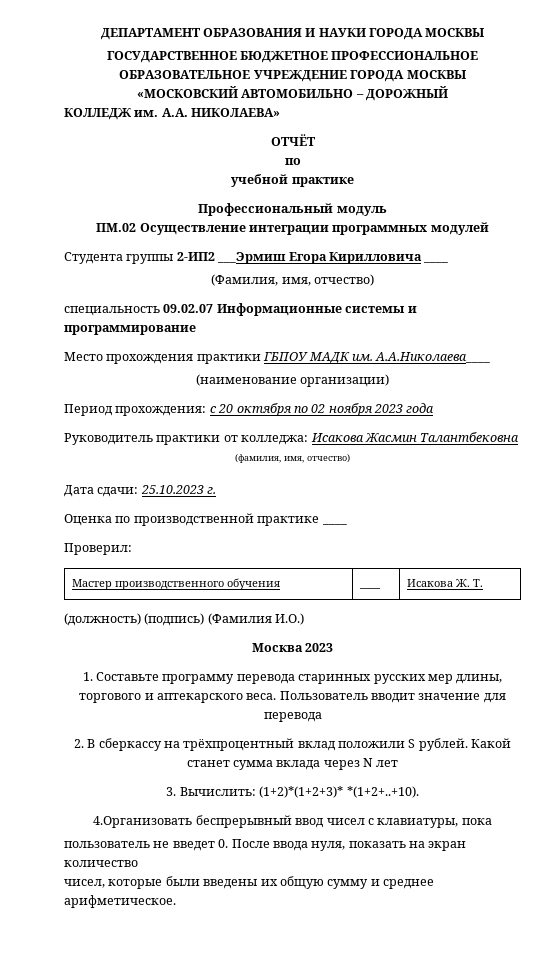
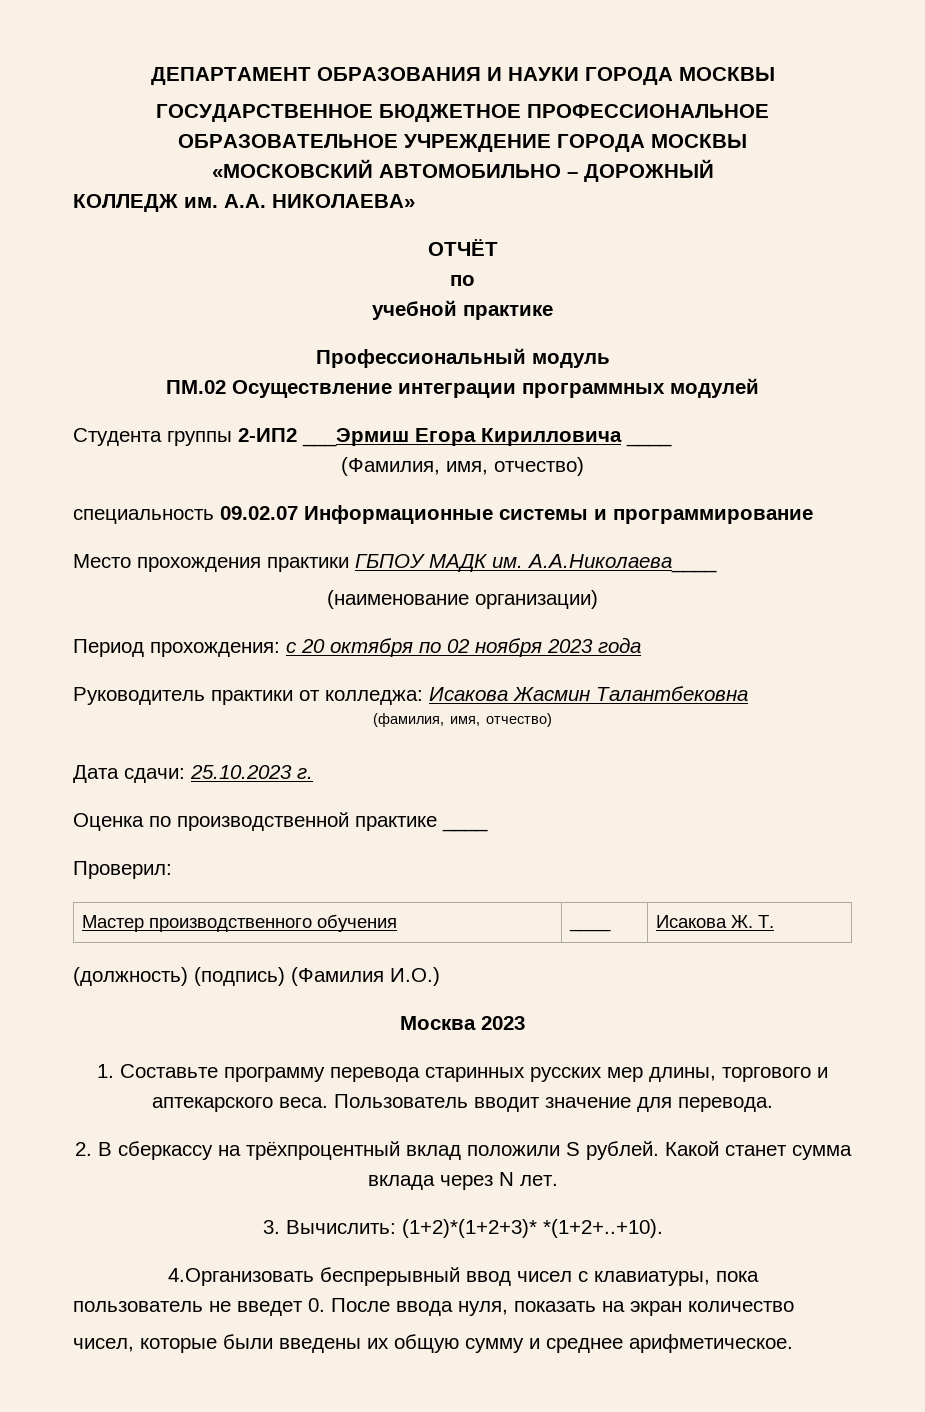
- Пользователь вводит значение для перевода
+ Пользователь вводит значение для перевода.
- Какой станет сумма вклада через N лет
+ Какой станет сумма вклада через N лет.

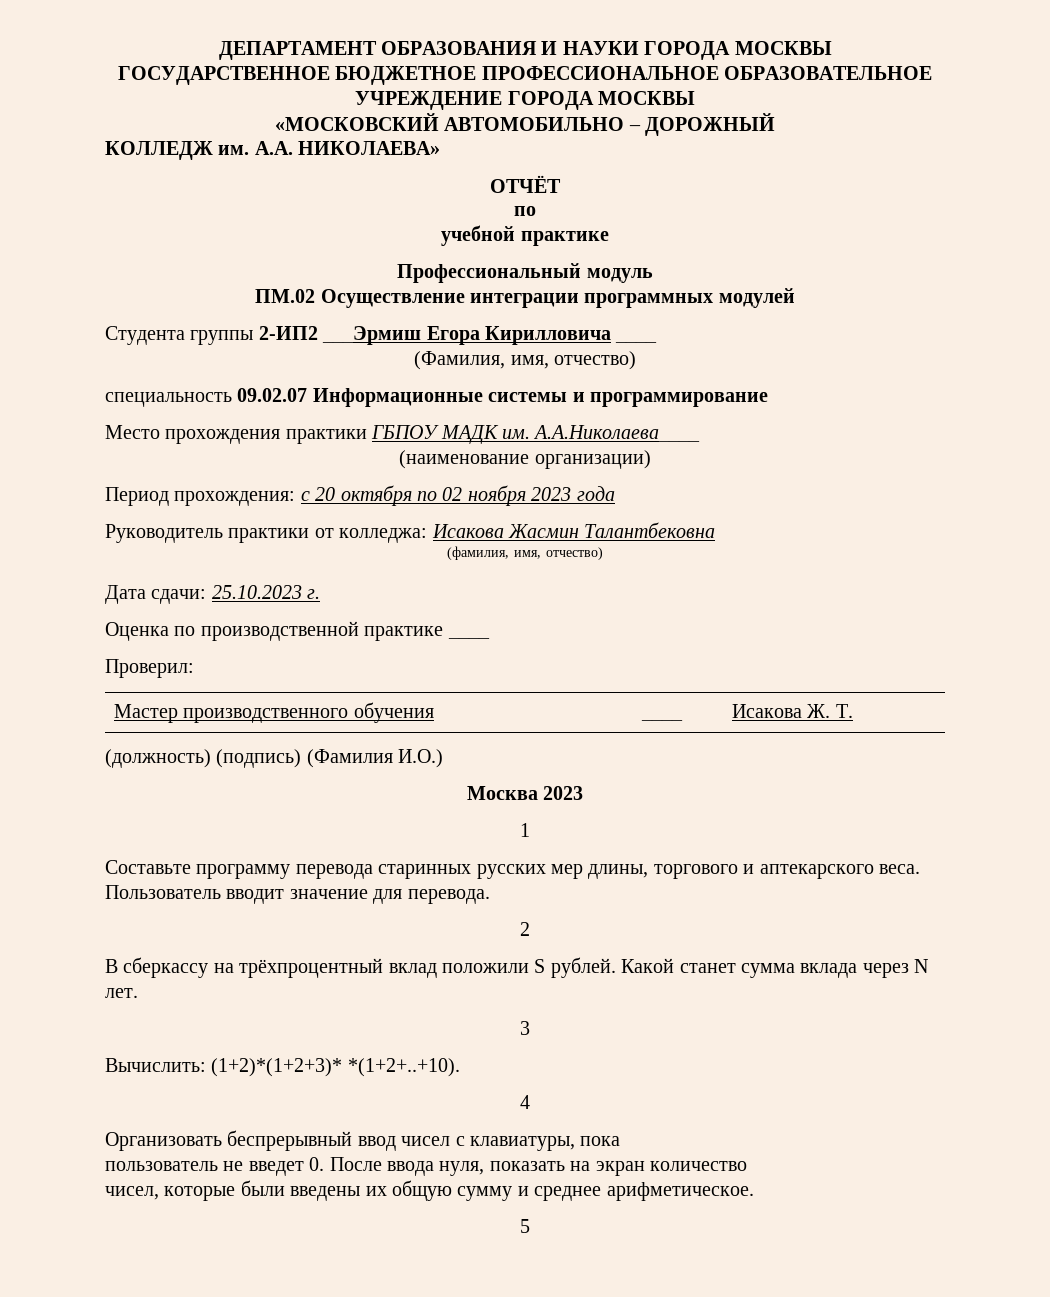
  Москва 2023
- 1. Составьте программу перевода старинных русских мер длины, торгового и аптекарского веса.
+ 1
+ Составьте программу перевода старинных русских мер длины, торгового и аптекарского веса.
- 2. В сберкассу на трёхпроцентный вклад положили S рублей.
+ 2
+ В сберкассу на трёхпроцентный вклад положили S рублей.
- 3. Вычислить: (1+2)*(1+2+3)* *(1+2+..+10).
+ 3
+ Вычислить: (1+2)*(1+2+3)* *(1+2+..+10).
- 4.Организовать беспрерывный ввод чисел с клавиатуры, пока
+ 4
+ Организовать беспрерывный ввод чисел с клавиатуры, пока
+ 5

